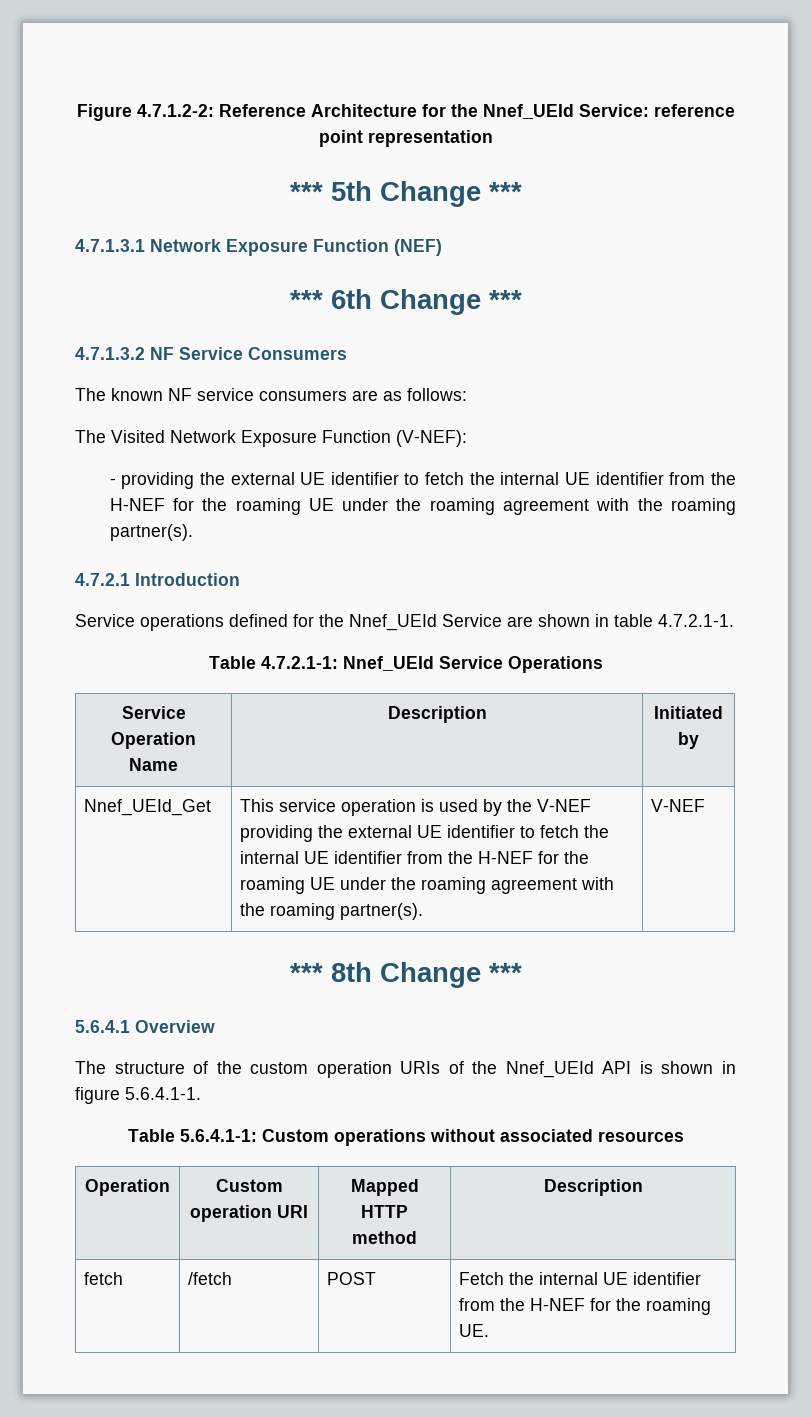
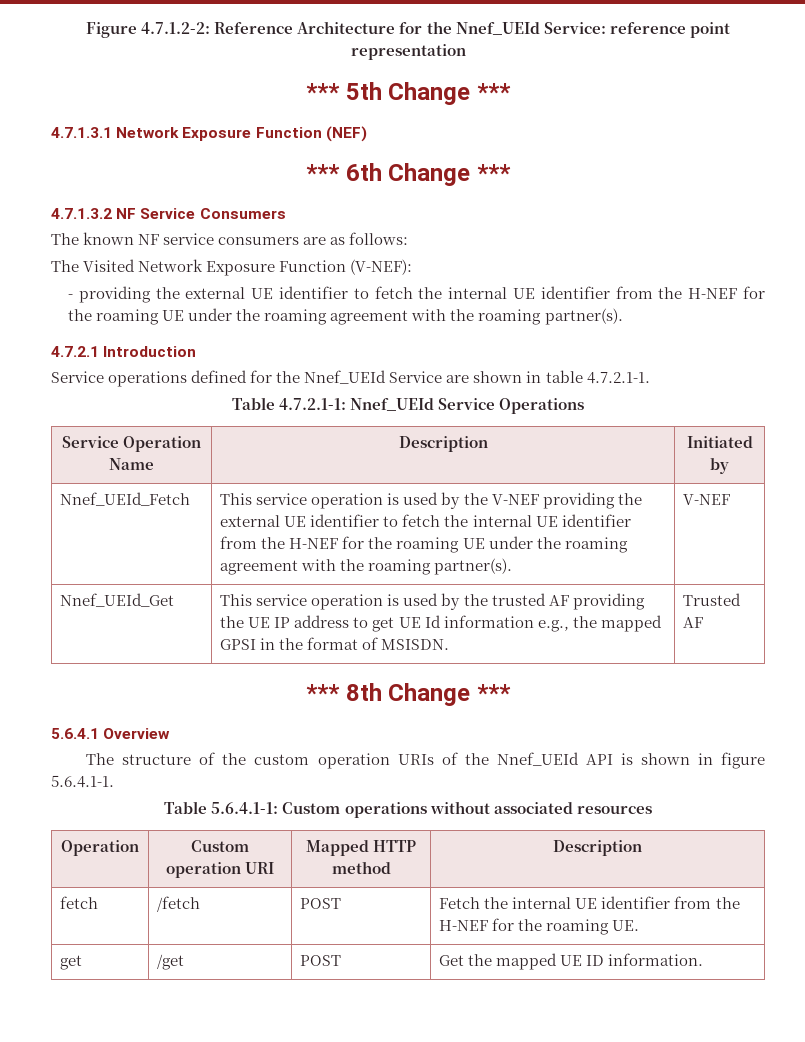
- Nnef_UEId_Get | This service operation is used by the V-NEF providing the external UE identifier to fetch the internal UE identifier from the H-NEF for the roaming UE under the roaming agreement with the roaming partner(s). | V-NEF
+ Nnef_UEId_Fetch | This service operation is used by the V-NEF providing the external UE identifier to fetch the internal UE identifier from the H-NEF for the roaming UE under the roaming agreement with the roaming partner(s). | V-NEF
+ Nnef_UEId_Get | This service operation is used by the trusted AF providing the UE IP address to get UE Id information e.g., the mapped GPSI in the format of MSISDN. | Trusted AF
+ get | /get | POST | Get the mapped UE ID information.

